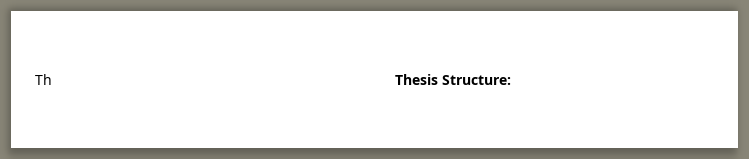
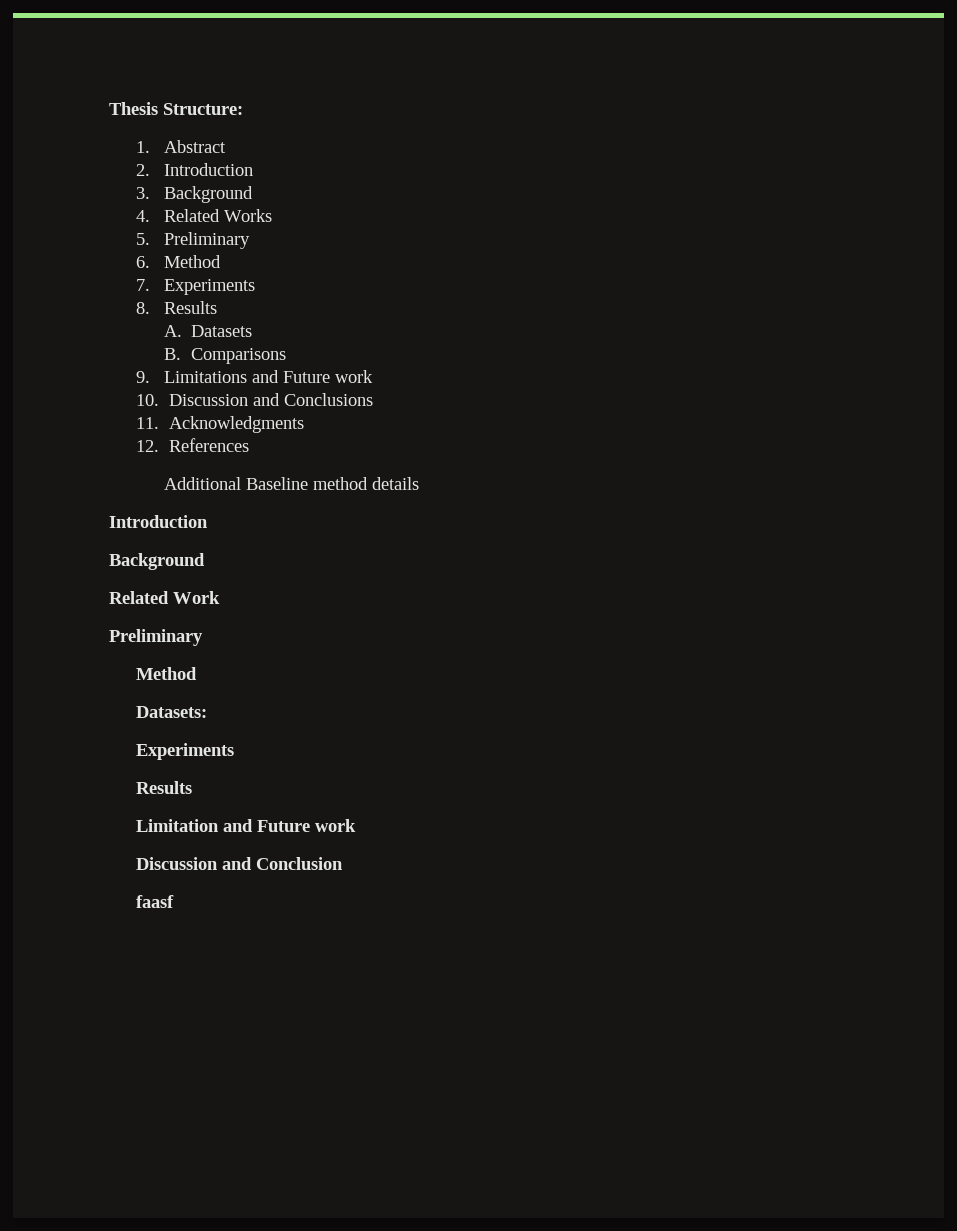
- Th
+ 1. Abstract
+ 2. Introduction
+ 3. Background
+ 4. Related Works
+ 5. Preliminary
+ 6. Method
+ 7. Experiments
+ 8. Results
+ A. Datasets
+ B. Comparisons
+ 9. Limitations and Future work
+ 10. Discussion and Conclusions
+ 11. Acknowledgments
+ 12. References
+ Additional Baseline method details
+ Introduction
+ Background
+ Related Work
+ Preliminary
+ Method
+ Datasets:
+ Experiments
+ Results
+ Limitation and Future work
+ Discussion and Conclusion
+ faasf

